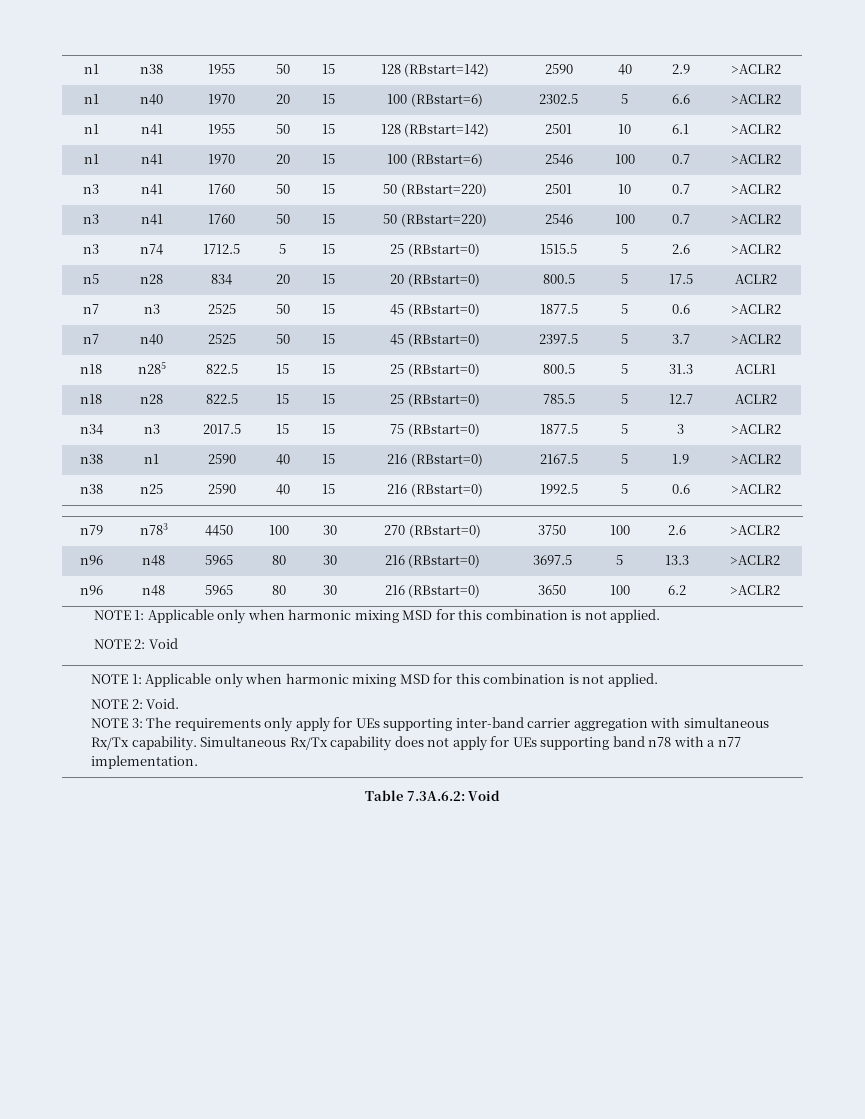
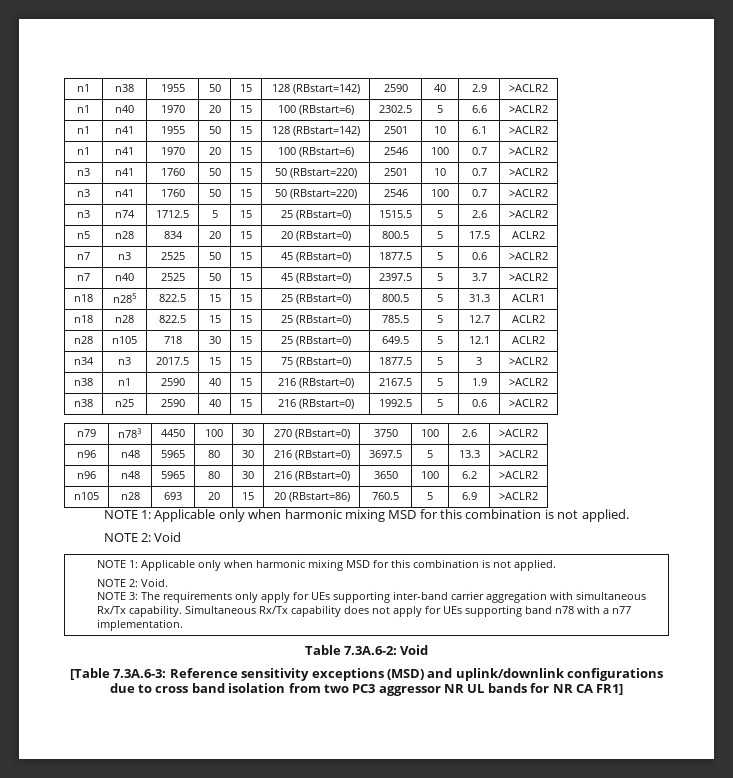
+ n28 | n105 | 718 | 30 | 15 | 25 (RBstart=0) | 649.5 | 5 | 12.1 | ACLR2
+ n105 | n28 | 693 | 20 | 15 | 20 (RBstart=86) | 760.5 | 5 | 6.9 | >ACLR2
- Table 7.3A.6.2: Void
+ Table 7.3A.6-2: Void
+ [Table 7.3A.6-3: Reference sensitivity exceptions (MSD) and uplink/downlink configurations due to cross band isolation from two PC3 aggressor NR UL bands for NR CA FR1]

